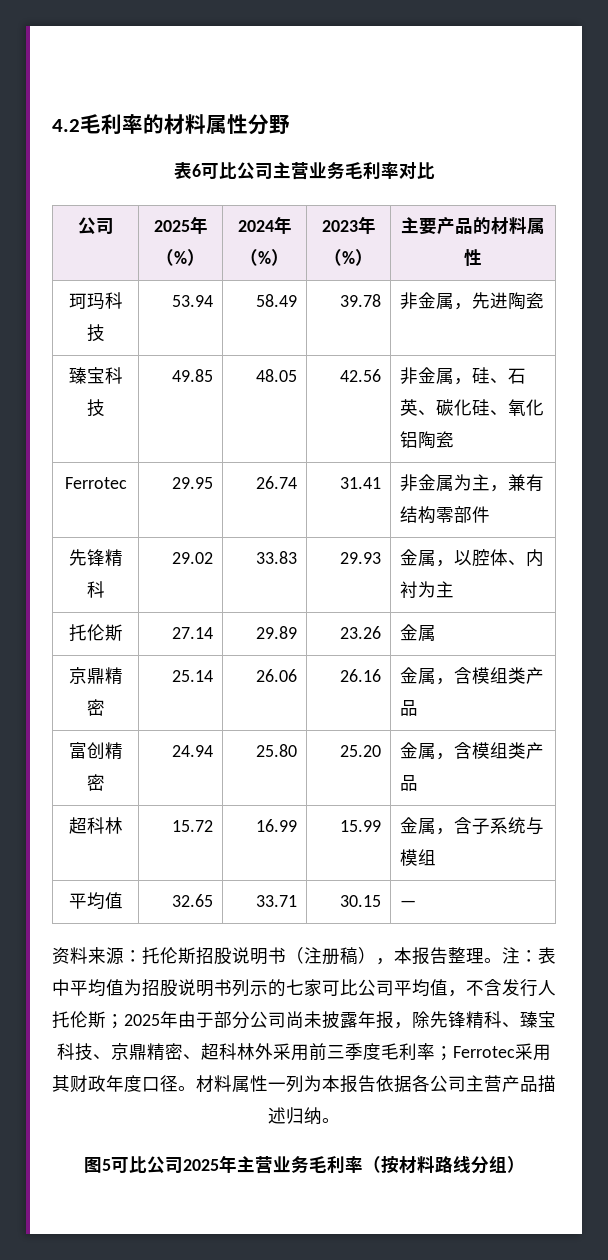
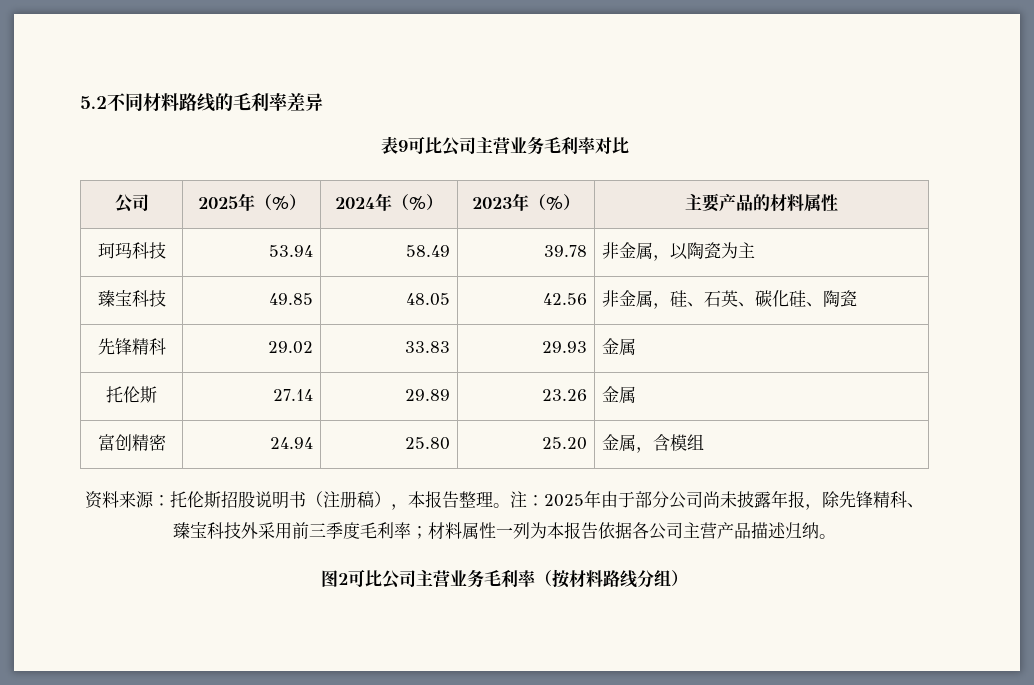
- 4.2毛利率的材料属性分野
- 表6可比公司主营业务毛利率对比
+ 5.2不同材料路线的毛利率差异
+ 表9可比公司主营业务毛利率对比
- 珂玛科技 | 53.94 | 58.49 | 39.78 | 非金属，先进陶瓷
+ 珂玛科技 | 53.94 | 58.49 | 39.78 | 非金属，以陶瓷为主
- 臻宝科技 | 49.85 | 48.05 | 42.56 | 非金属，硅、石英、碳化硅、氧化铝陶瓷
- Ferrotec | 29.95 | 26.74 | 31.41 | 非金属为主，兼有结构零部件
+ 臻宝科技 | 49.85 | 48.05 | 42.56 | 非金属，硅、石英、碳化硅、陶瓷
- 先锋精科 | 29.02 | 33.83 | 29.93 | 金属，以腔体、内衬为主
+ 先锋精科 | 29.02 | 33.83 | 29.93 | 金属
- 京鼎精密 | 25.14 | 26.06 | 26.16 | 金属，含模组类产品
- 富创精密 | 24.94 | 25.80 | 25.20 | 金属，含模组类产品
- 超科林 | 15.72 | 16.99 | 15.99 | 金属，含子系统与模组
- 平均值 | 32.65 | 33.71 | 30.15 | —
+ 富创精密 | 24.94 | 25.80 | 25.20 | 金属，含模组
- 注：表中平均值为招股说明书列示的七家可比公司平均值，不含发行人托伦斯；2025年由于部分公司尚未披露年报，除先锋精科、臻宝科技、京鼎精密、超科林外采用前三季度毛利率；Ferrotec采用其财政年度口径。材料属性一列为本报告依据各公司主营产品描述归纳。
+ 注：2025年由于部分公司尚未披露年报，除先锋精科、臻宝科技外采用前三季度毛利率；材料属性一列为本报告依据各公司主营产品描述归纳。
- 图5可比公司2025年主营业务毛利率（按材料路线分组）
+ 图2可比公司主营业务毛利率（按材料路线分组）

